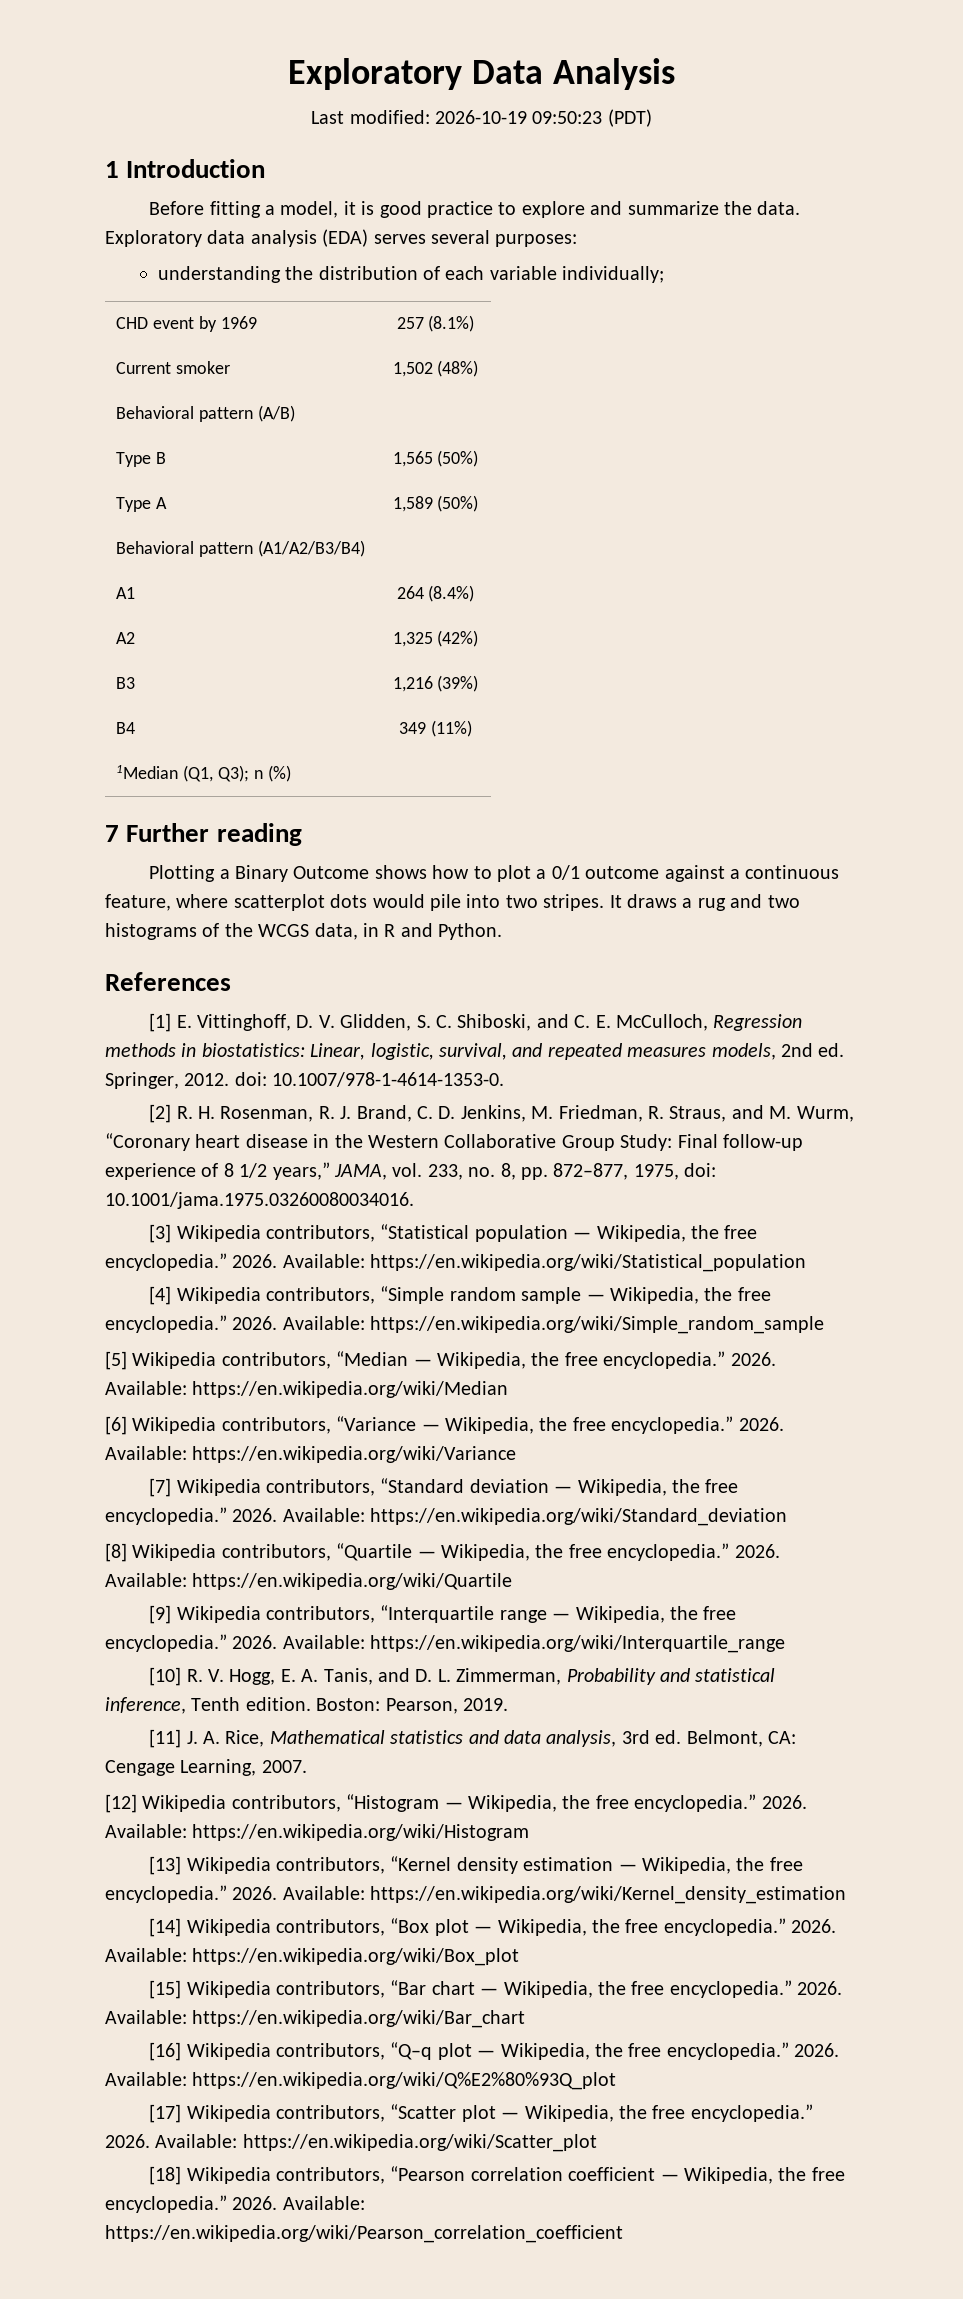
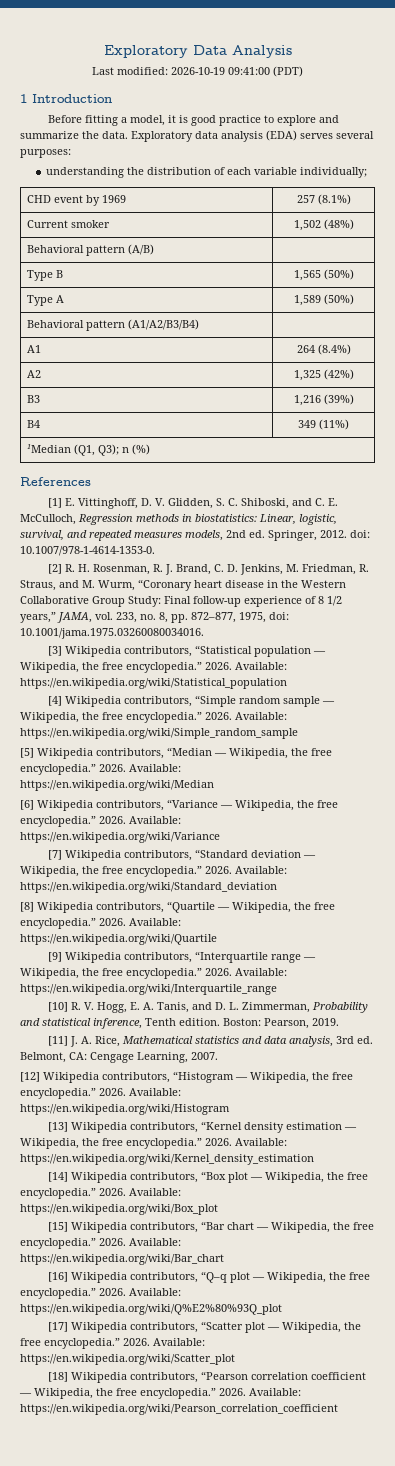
- Last modified: 2026-10-19 09:50:23 (PDT)
+ Last modified: 2026-10-19 09:41:00 (PDT)
- 7 Further reading
- Plotting a Binary Outcome shows how to plot a 0/1 outcome against a continuous feature, where scatterplot dots would pile into two stripes. It draws a rug and two histograms of the WCGS data, in R and Python.

